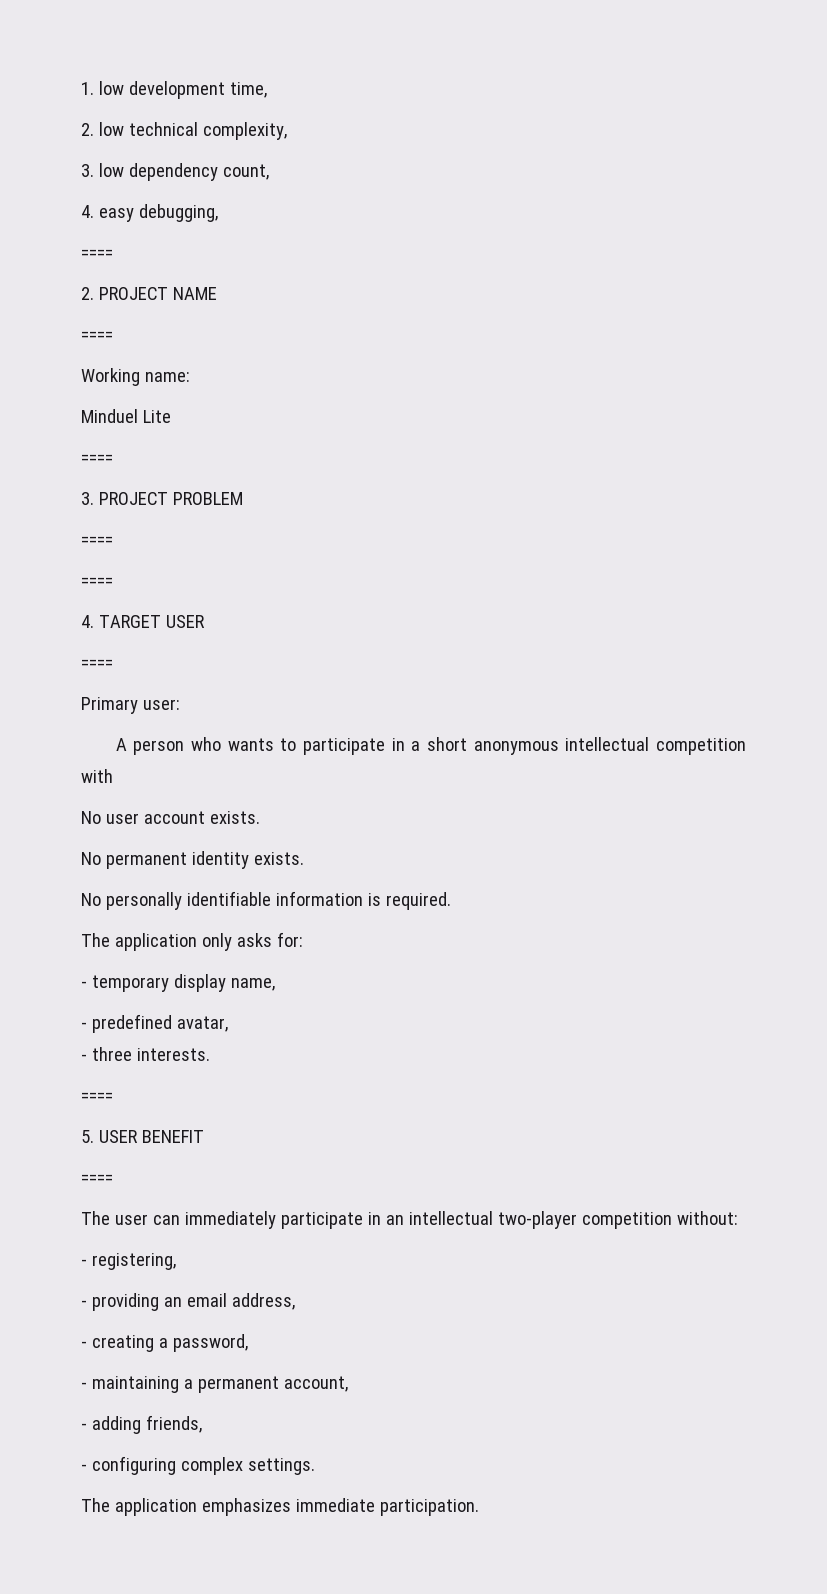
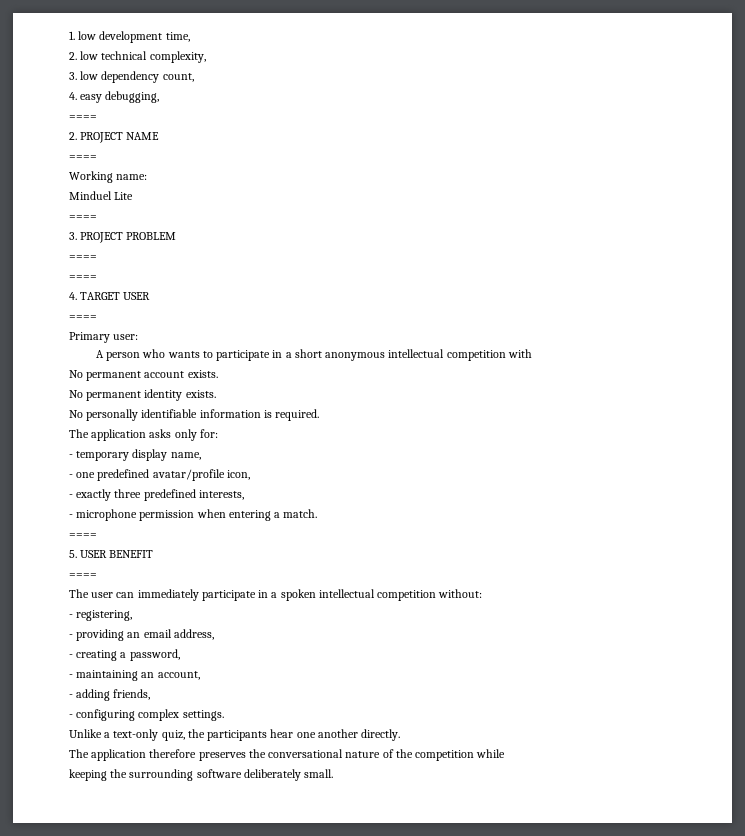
- No user account exists.
+ No permanent account exists.
- The application only asks for:
+ The application asks only for:
- - predefined avatar,
- - three interests.
+ - one predefined avatar/profile icon,
+ - exactly three predefined interests,
+ - microphone permission when entering a match.
- The user can immediately participate in an intellectual two-player competition without:
+ The user can immediately participate in a spoken intellectual competition without:
- - maintaining a permanent account,
+ - maintaining an account,
- The application emphasizes immediate participation.
+ Unlike a text-only quiz, the participants hear one another directly.
+ The application therefore preserves the conversational nature of the competition while
+ keeping the surrounding software deliberately small.

